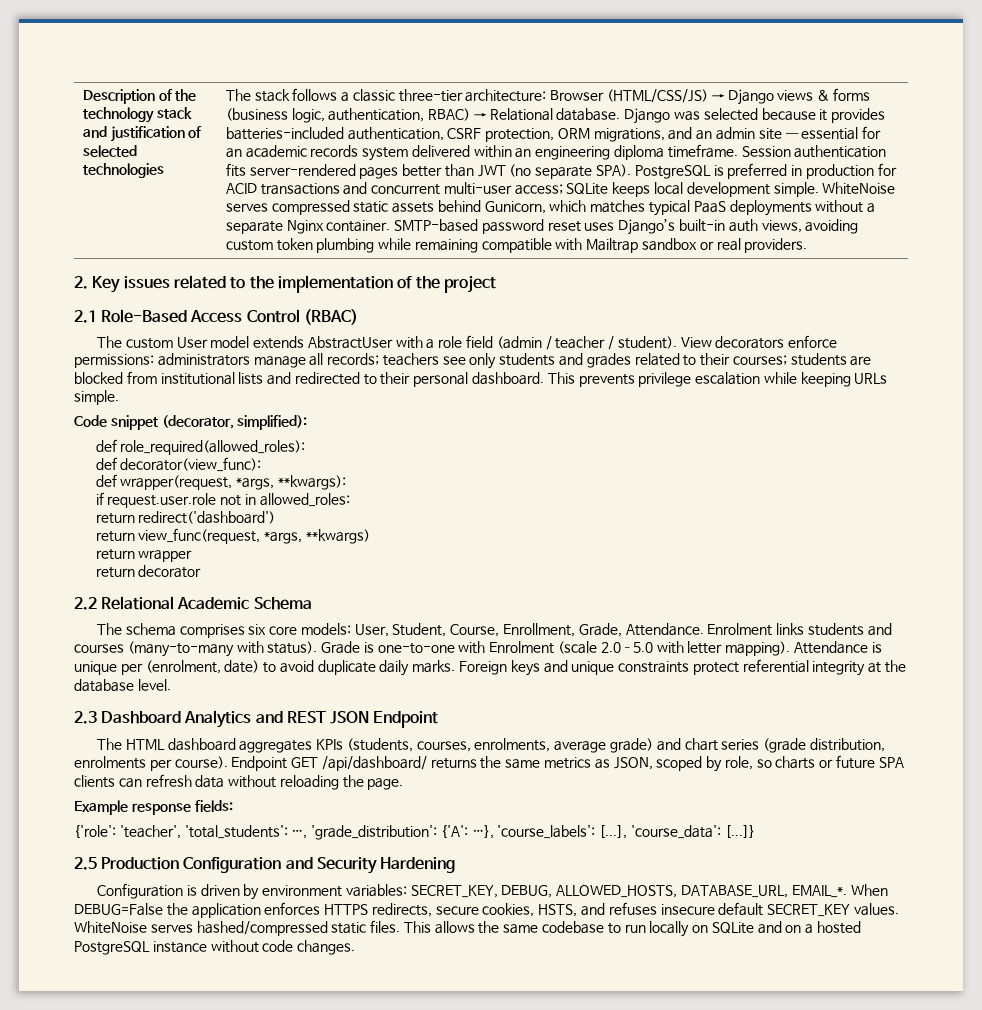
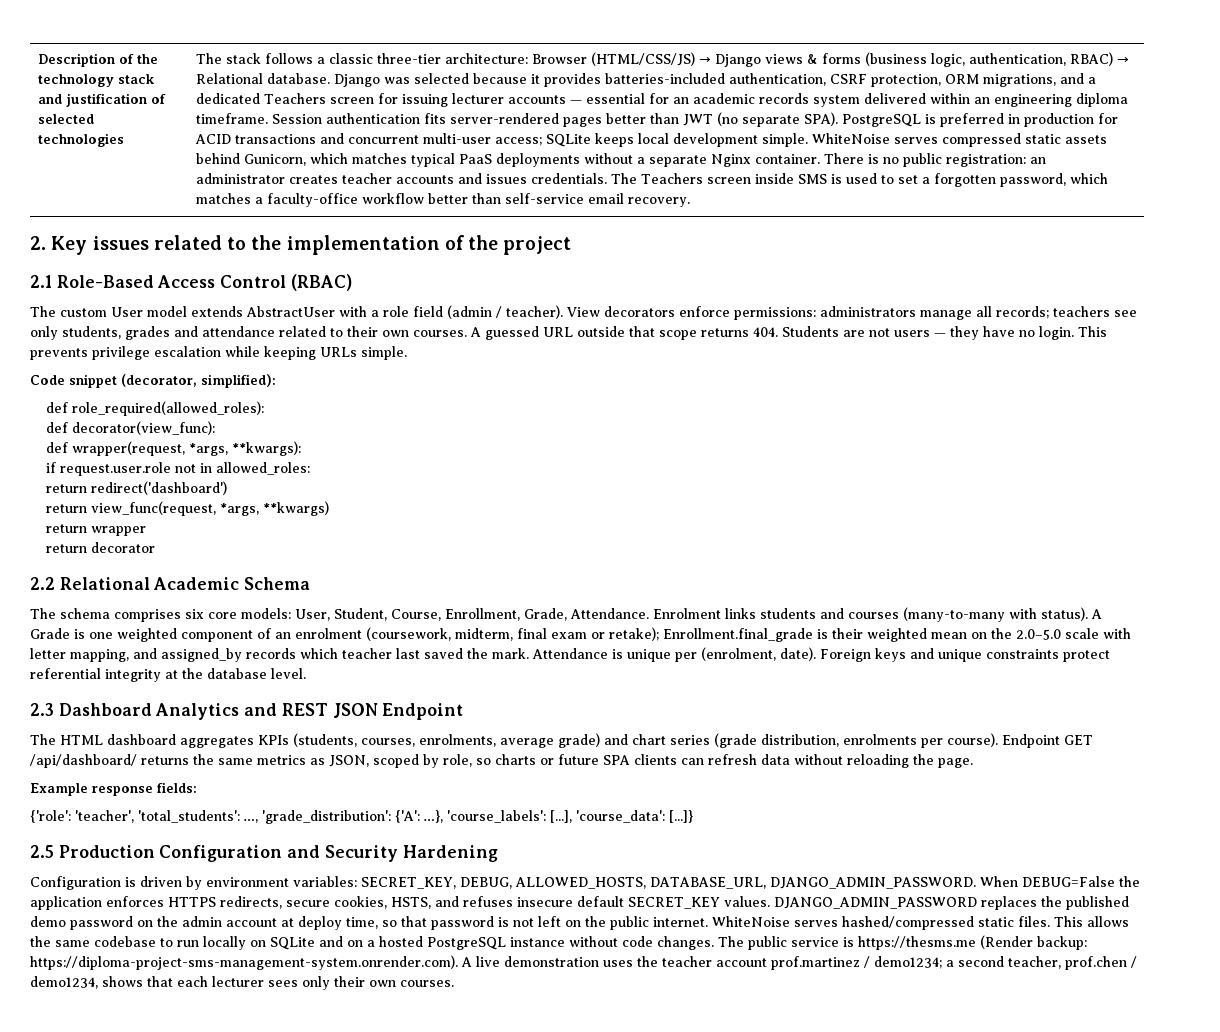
- Django was selected because it provides batteries-included authentication, CSRF protection, ORM migrations, and an admin site — essential for an academic records system delivered within an engineering diploma timeframe.
+ Django was selected because it provides batteries-included authentication, CSRF protection, ORM migrations, and a dedicated Teachers screen for issuing lecturer accounts — essential for an academic records system delivered within an engineering diploma timeframe.
- SMTP-based password reset uses Django’s built-in auth views, avoiding custom token plumbing while remaining compatible with Mailtrap sandbox or real providers.
+ There is no public registration: an administrator creates teacher accounts and issues credentials. The Teachers screen inside SMS is used to set a forgotten password, which matches a faculty-office workflow better than self-service email recovery.
- The custom User model extends AbstractUser with a role field (admin / teacher / student).
+ The custom User model extends AbstractUser with a role field (admin / teacher).
- View decorators enforce permissions: administrators manage all records; teachers see only students and grades related to their courses; students are blocked from institutional lists and redirected to their personal dashboard.
+ View decorators enforce permissions: administrators manage all records; teachers see only students, grades and attendance related to their own courses. A guessed URL outside that scope returns 404. Students are not users — they have no login.
- Grade is one-to-one with Enrolment (scale 2.0–5.0 with letter mapping).
+ A Grade is one weighted component of an enrolment (coursework, midterm, final exam or retake); Enrollment.final_grade is their weighted mean on the 2.0–5.0 scale with letter mapping, and assigned_by records which teacher last saved the mark.
- Attendance is unique per (enrolment, date) to avoid duplicate daily marks.
+ Attendance is unique per (enrolment, date).
- Configuration is driven by environment variables: SECRET_KEY, DEBUG, ALLOWED_HOSTS, DATABASE_URL, EMAIL_*.
+ Configuration is driven by environment variables: SECRET_KEY, DEBUG, ALLOWED_HOSTS, DATABASE_URL, DJANGO_ADMIN_PASSWORD.
+ DJANGO_ADMIN_PASSWORD replaces the published demo password on the admin account at deploy time, so that password is not left on the public internet.
+ The public service is https://thesms.me (Render backup: https://diploma-project-sms-management-system.onrender.com). A live demonstration uses the teacher account prof.martinez / demo1234; a second teacher, prof.chen / demo1234, shows that each lecturer sees only their own courses.

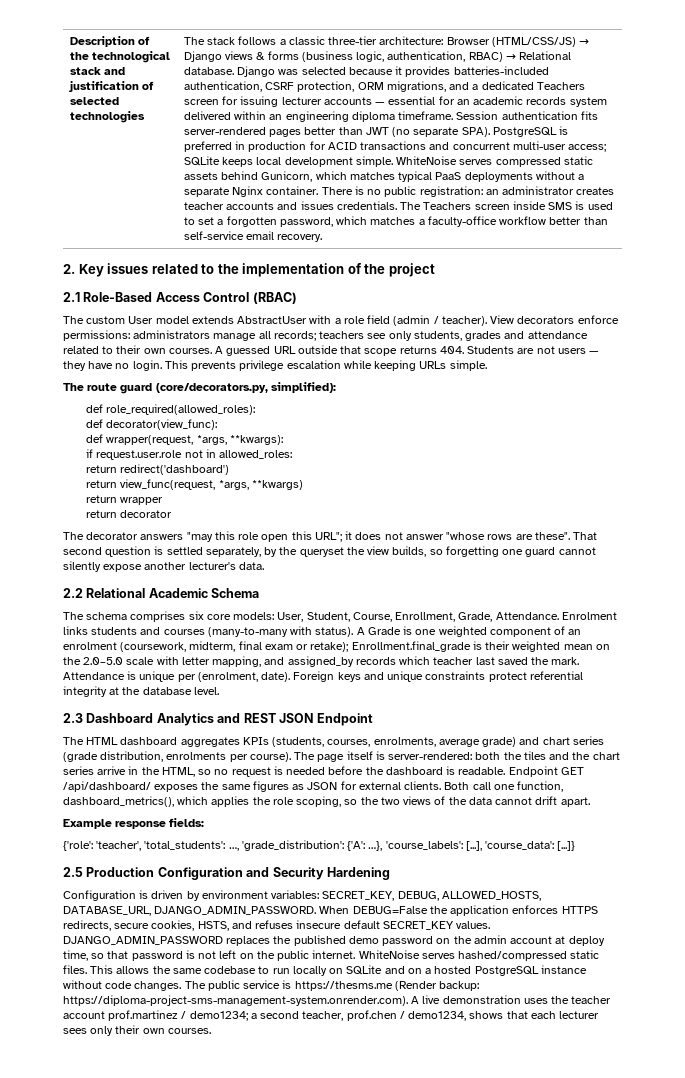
- Description of the technology stack and justification of selected technologies
+ Description of the technological stack and justification of selected technologies
- Code snippet (decorator, simplified):
+ The route guard (core/decorators.py, simplified):
+ The decorator answers "may this role open this URL"; it does not answer "whose rows are these". That second question is settled separately, by the queryset the view builds, so forgetting one guard cannot silently expose another lecturer's data.
+ The page itself is server-rendered: both the tiles and the chart series arrive in the HTML, so no request is needed before the dashboard is readable.
- Endpoint GET /api/dashboard/ returns the same metrics as JSON, scoped by role, so charts or future SPA clients can refresh data without reloading the page.
+ Endpoint GET /api/dashboard/ exposes the same figures as JSON for external clients. Both call one function, dashboard_metrics(), which applies the role scoping, so the two views of the data cannot drift apart.

